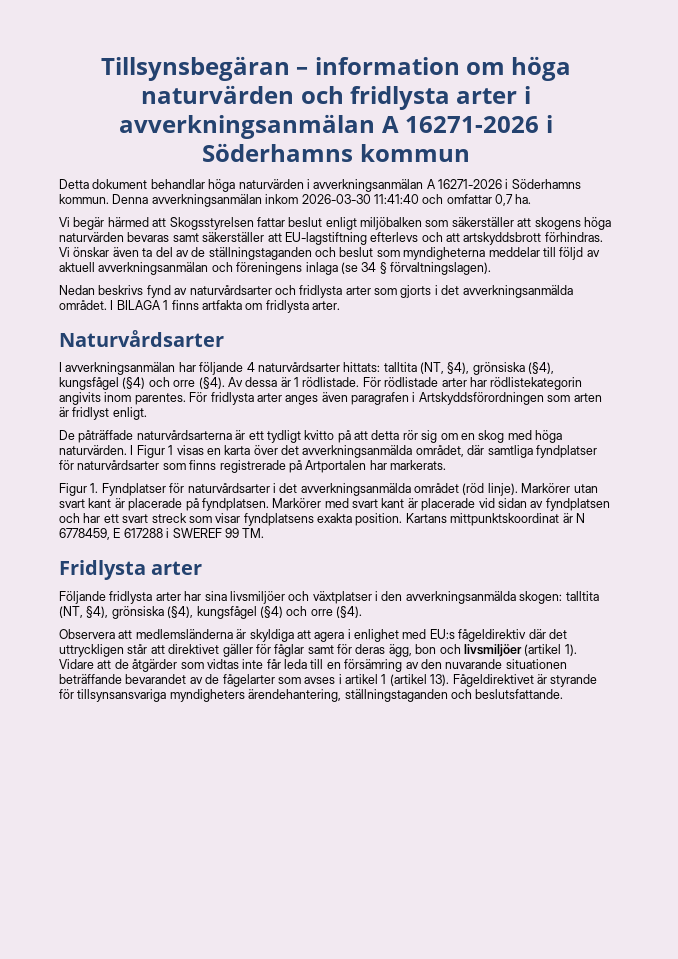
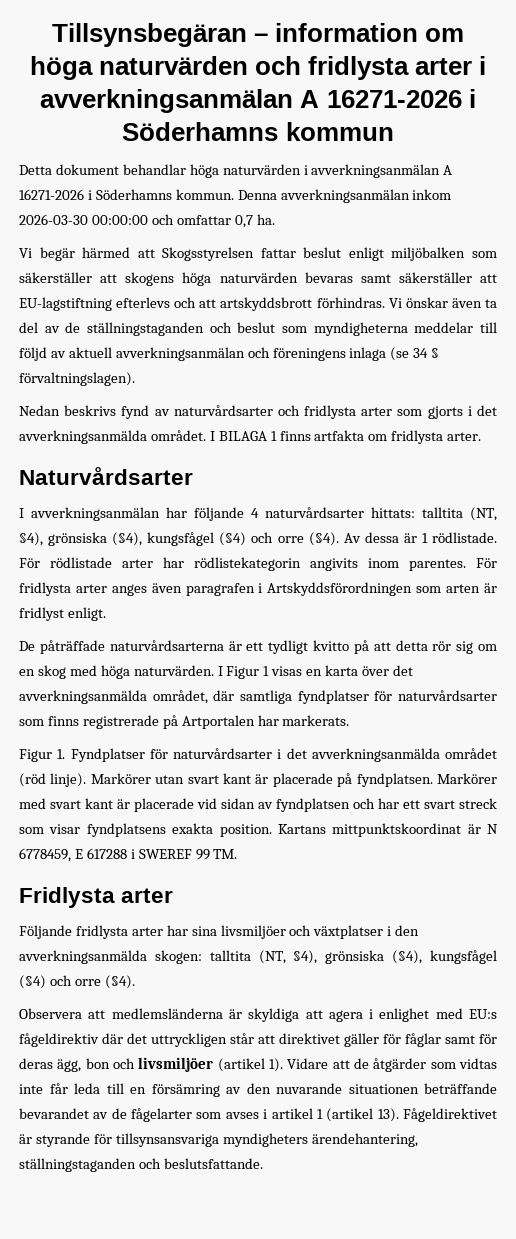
- Denna avverkningsanmälan inkom 2026-03-30 11:41:40 och omfattar 0,7 ha.
+ Denna avverkningsanmälan inkom 2026-03-30 00:00:00 och omfattar 0,7 ha.

